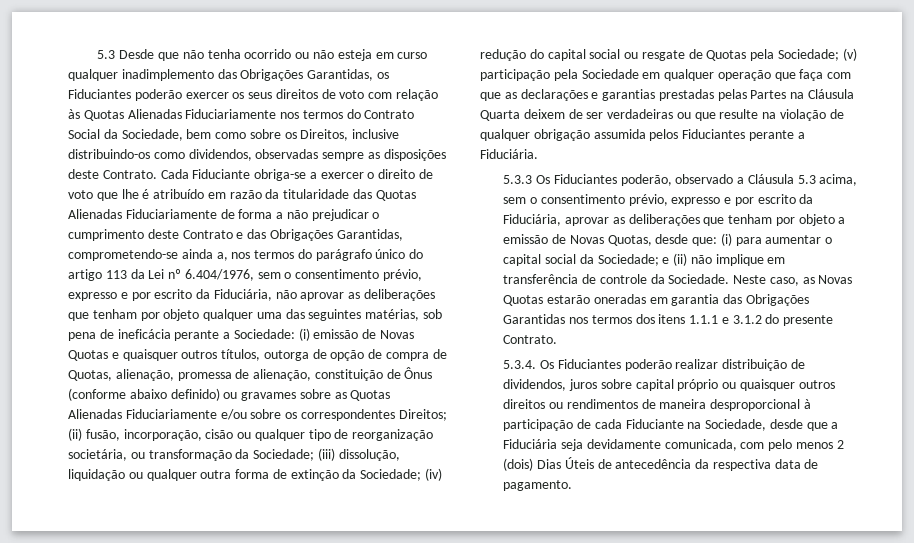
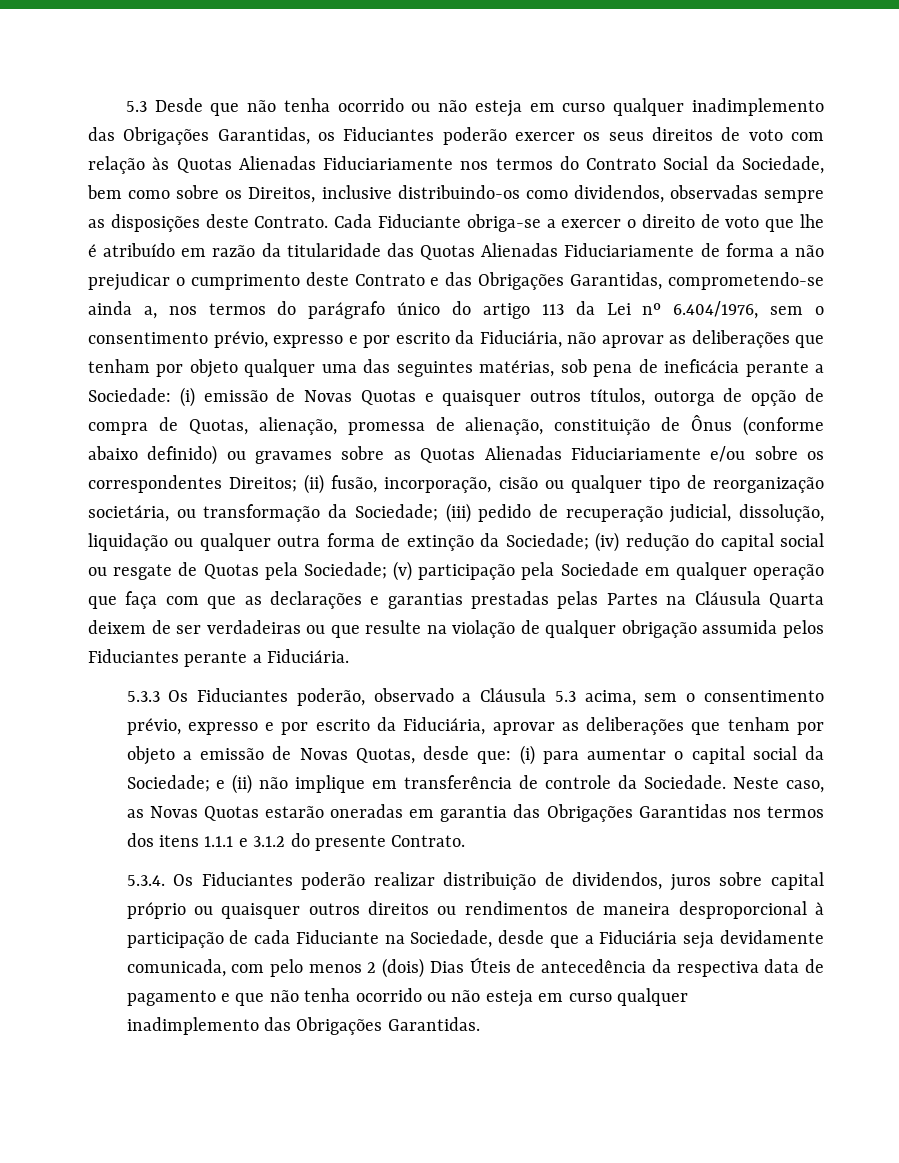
- (iii) dissolução, liquidação ou qualquer outra forma de extinção da Sociedade;
+ (iii) pedido de recuperação judicial, dissolução, liquidação ou qualquer outra forma de extinção da Sociedade;
- 5.3.4. Os Fiduciantes poderão realizar distribuição de dividendos, juros sobre capital próprio ou quaisquer outros direitos ou rendimentos de maneira desproporcional à participação de cada Fiduciante na Sociedade, desde que a Fiduciária seja devidamente comunicada, com pelo menos 2 (dois) Dias Úteis de antecedência da respectiva data de pagamento.
+ 5.3.4. Os Fiduciantes poderão realizar distribuição de dividendos, juros sobre capital próprio ou quaisquer outros direitos ou rendimentos de maneira desproporcional à participação de cada Fiduciante na Sociedade, desde que a Fiduciária seja devidamente comunicada, com pelo menos 2 (dois) Dias Úteis de antecedência da respectiva data de pagamento e que não tenha ocorrido ou não esteja em curso qualquer inadimplemento das Obrigações Garantidas.

